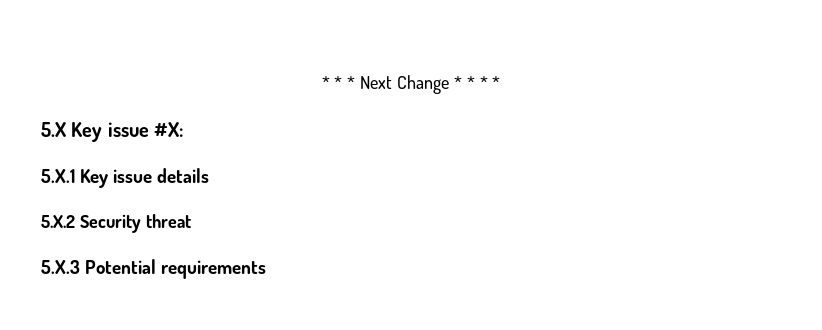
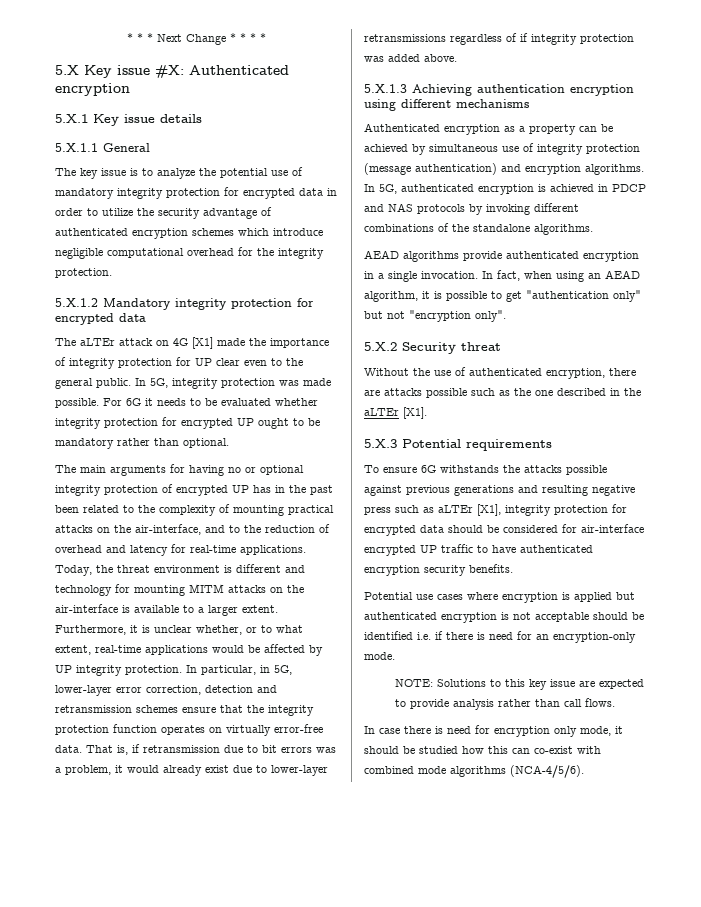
- 5.X Key issue #X:
+ 5.X Key issue #X: Authenticated encryption
+ 5.X.1.1 General
+ The key issue is to analyze the potential use of mandatory integrity protection for encrypted data in order to utilize the security advantage of authenticated encryption schemes which introduce negligible computational overhead for the integrity protection.
+ 5.X.1.2 Mandatory integrity protection for encrypted data
+ The aLTEr attack on 4G [X1] made the importance of integrity protection for UP clear even to the general public. In 5G, integrity protection was made possible. For 6G it needs to be evaluated whether integrity protection for encrypted UP ought to be mandatory rather than optional.
+ The main arguments for having no or optional integrity protection of encrypted UP has in the past been related to the complexity of mounting practical attacks on the air-interface, and to the reduction of overhead and latency for real-time applications. Today, the threat environment is different and technology for mounting MITM attacks on the air-interface is available to a larger extent. Furthermore, it is unclear whether, or to what extent, real-time applications would be affected by UP integrity protection. In particular, in 5G, lower-layer error correction, detection and retransmission schemes ensure that the integrity protection function operates on virtually error-free data. That is, if retransmission due to bit errors was a problem, it would already exist due to lower-layer retransmissions regardless of if integrity protection was added above.
+ 5.X.1.3 Achieving authentication encryption using different mechanisms
+ Authenticated encryption as a property can be achieved by simultaneous use of integrity protection (message authentication) and encryption algorithms. In 5G, authenticated encryption is achieved in PDCP and NAS protocols by invoking different combinations of the standalone algorithms.
+ AEAD algorithms provide authenticated encryption in a single invocation. In fact, when using an AEAD algorithm, it is possible to get "authentication only" but not "encryption only".
  5.X.2 Security threat
+ Without the use of authenticated encryption, there are attacks possible such as the one described in the aLTEr [X1].
  5.X.3 Potential requirements
+ To ensure 6G withstands the attacks possible against previous generations and resulting negative press such as aLTEr [X1], integrity protection for encrypted data should be considered for air-interface encrypted UP traffic to have authenticated encryption security benefits.
+ Potential use cases where encryption is applied but authenticated encryption is not acceptable should be identified i.e. if there is need for an encryption-only mode.
+ NOTE: Solutions to this key issue are expected to provide analysis rather than call flows.
+ In case there is need for encryption only mode, it should be studied how this can co-exist with combined mode algorithms (NCA-4/5/6).

